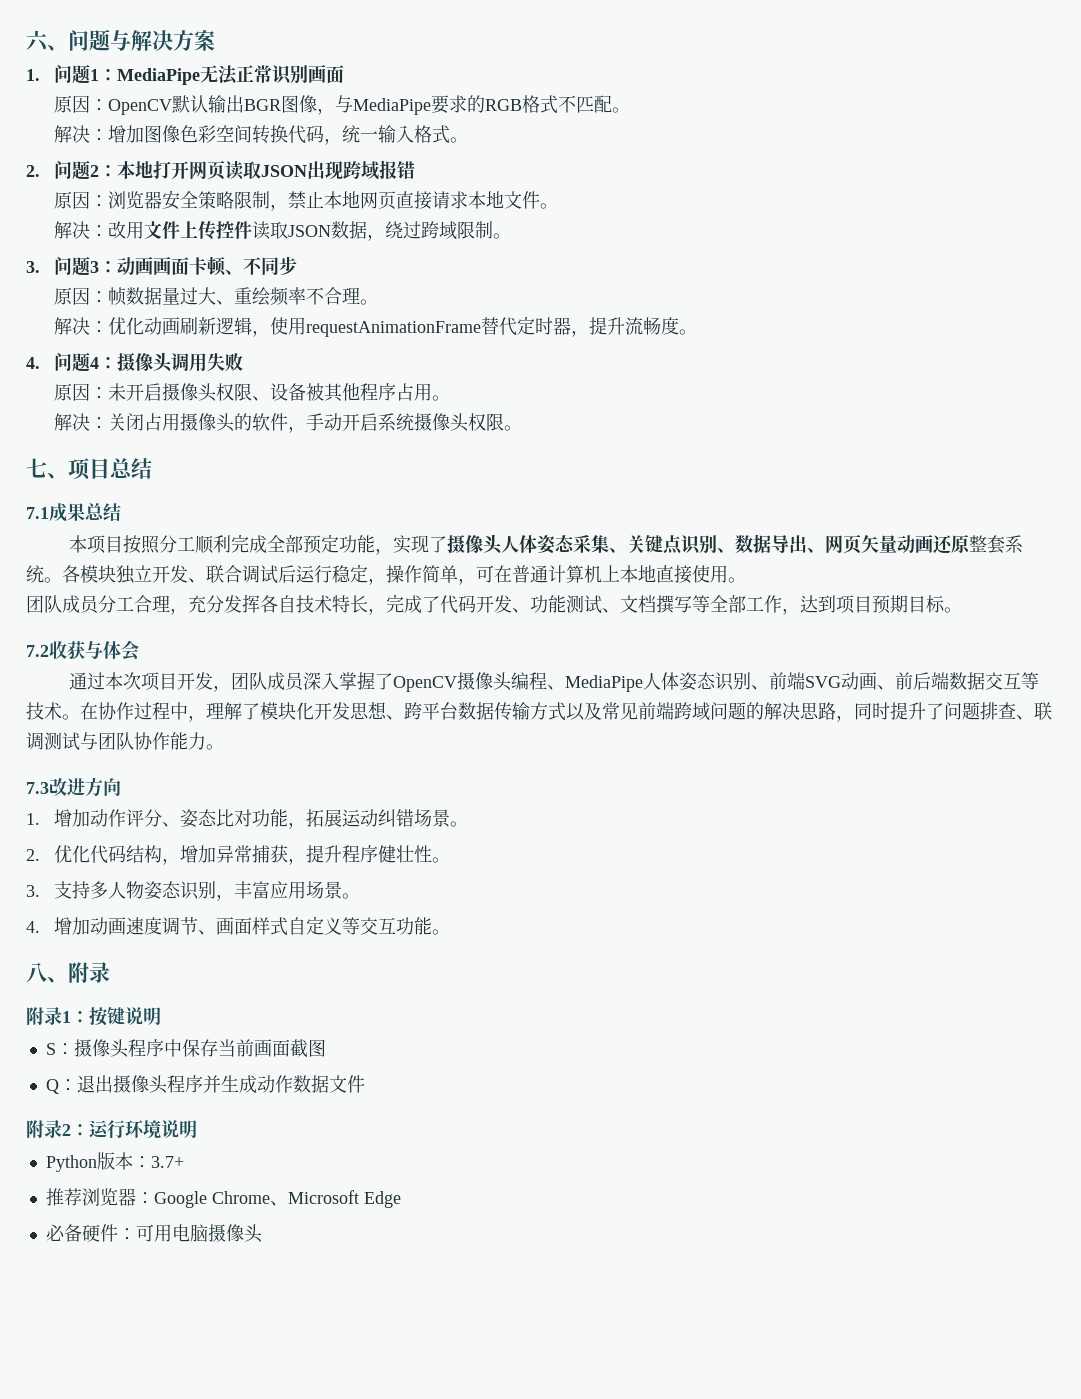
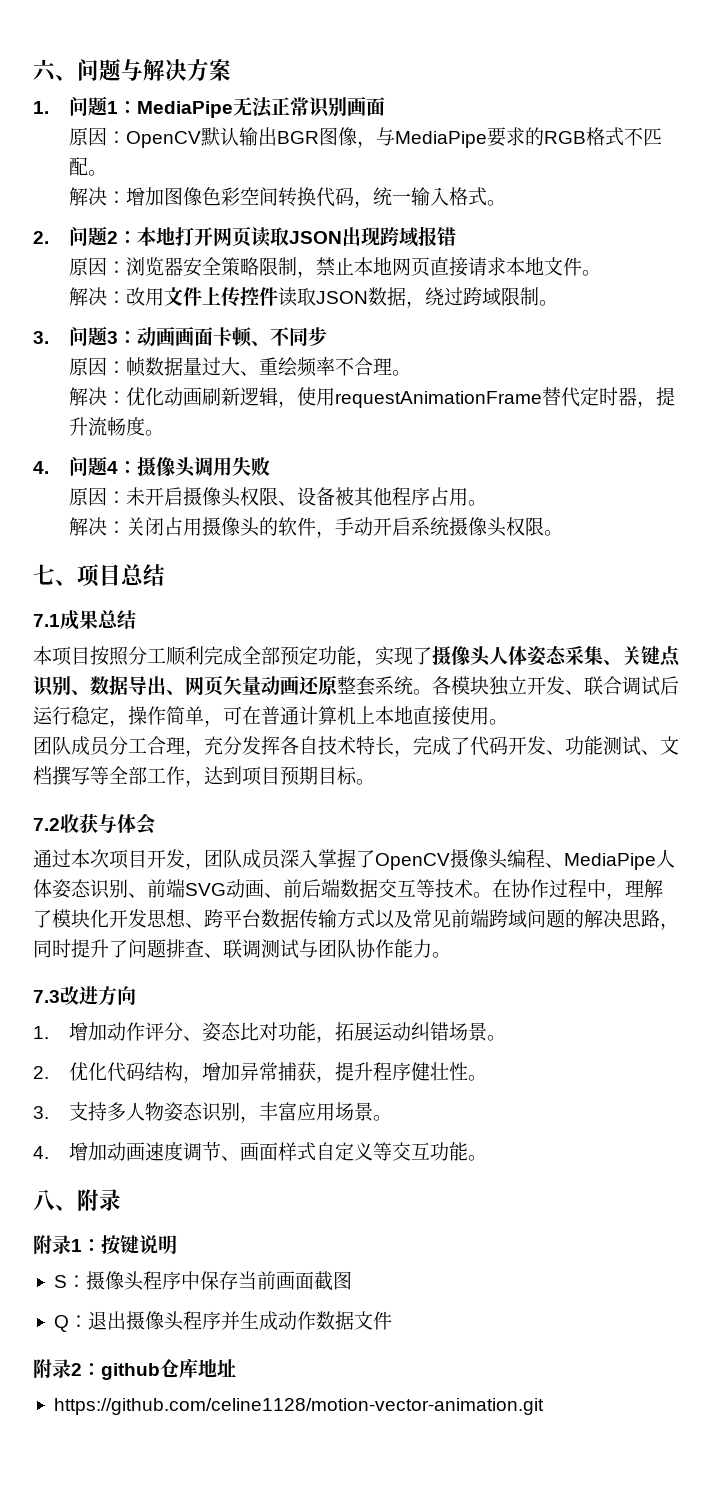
- 附录2：运行环境说明
- Python版本：3.7+
- 推荐浏览器：Google Chrome、Microsoft Edge
- 必备硬件：可用电脑摄像头
+ 附录2：github仓库地址
+ https://github.com/celine1128/motion-vector-animation.git

